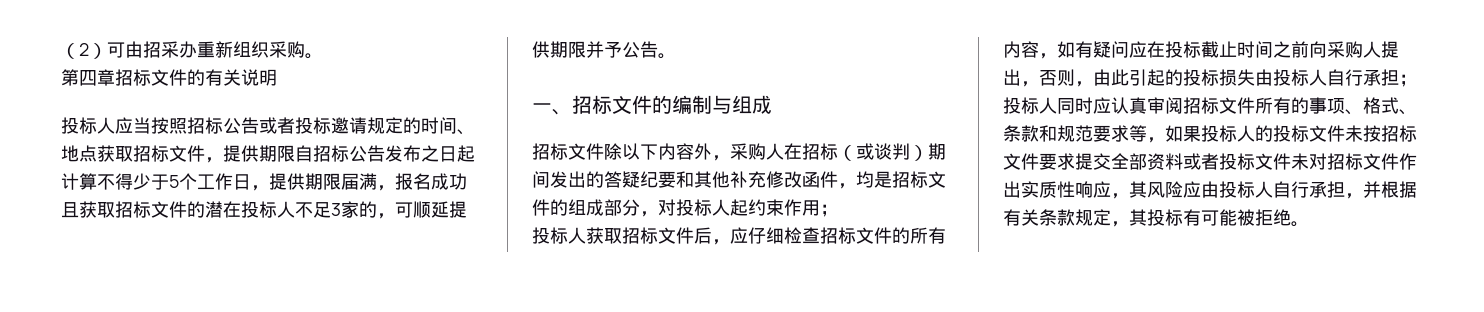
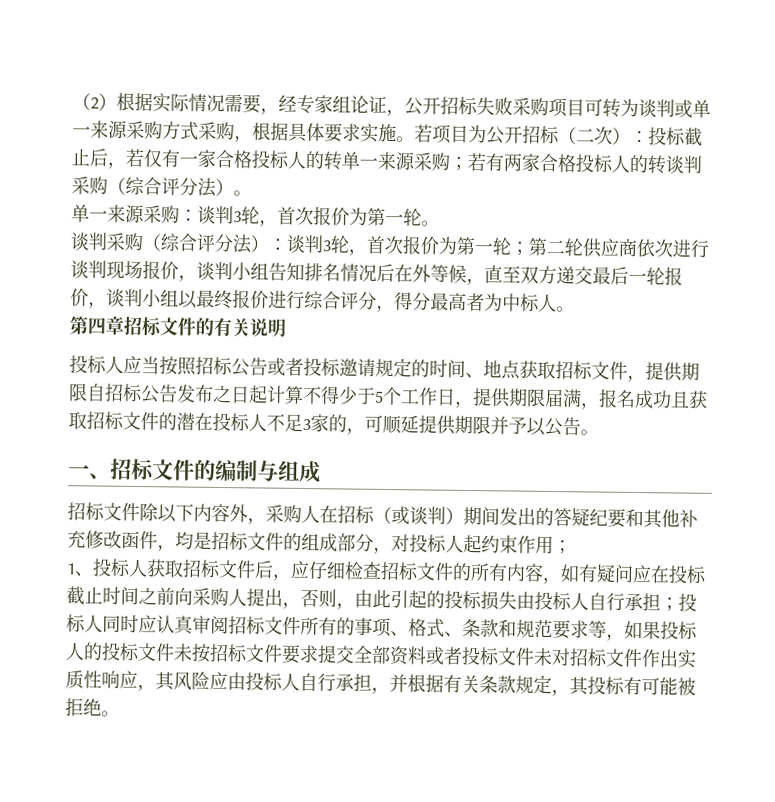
- （2）可由招采办重新组织采购。
+ （2）根据实际情况需要，经专家组论证，公开招标失败采购项目可转为谈判或单一来源采购方式采购，根据具体要求实施。若项目为公开招标（二次）：投标截止后，若仅有一家合格投标人的转单一来源采购；若有两家合格投标人的转谈判采购（综合评分法）。
+ 单一来源采购：谈判3轮，首次报价为第一轮。
+ 谈判采购（综合评分法）：谈判3轮，首次报价为第一轮；第二轮供应商依次进行谈判现场报价，谈判小组告知排名情况后在外等候，直至双方递交最后一轮报价，谈判小组以最终报价进行综合评分，得分最高者为中标人。
- 投标人应当按照招标公告或者投标邀请规定的时间、地点获取招标文件，提供期限自招标公告发布之日起计算不得少于5个工作日，提供期限届满，报名成功且获取招标文件的潜在投标人不足3家的，可顺延提供期限并予公告。
+ 投标人应当按照招标公告或者投标邀请规定的时间、地点获取招标文件，提供期限自招标公告发布之日起计算不得少于5个工作日，提供期限届满，报名成功且获取招标文件的潜在投标人不足3家的，可顺延提供期限并予以公告。
- 投标人获取招标文件后，应仔细检查招标文件的所有内容，如有疑问应在投标截止时间之前向采购人提出，否则，由此引起的投标损失由投标人自行承担；
+ 1、投标人获取招标文件后，应仔细检查招标文件的所有内容，如有疑问应在投标截止时间之前向采购人提出，否则，由此引起的投标损失由投标人自行承担；

